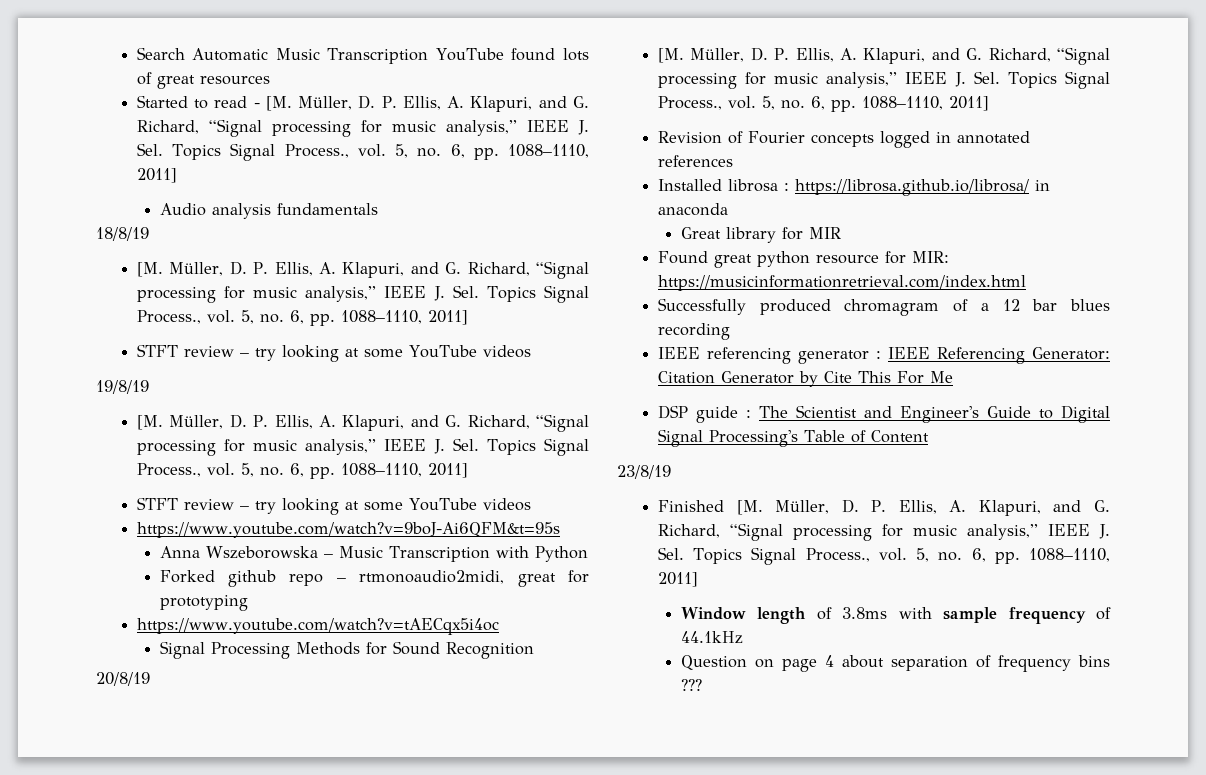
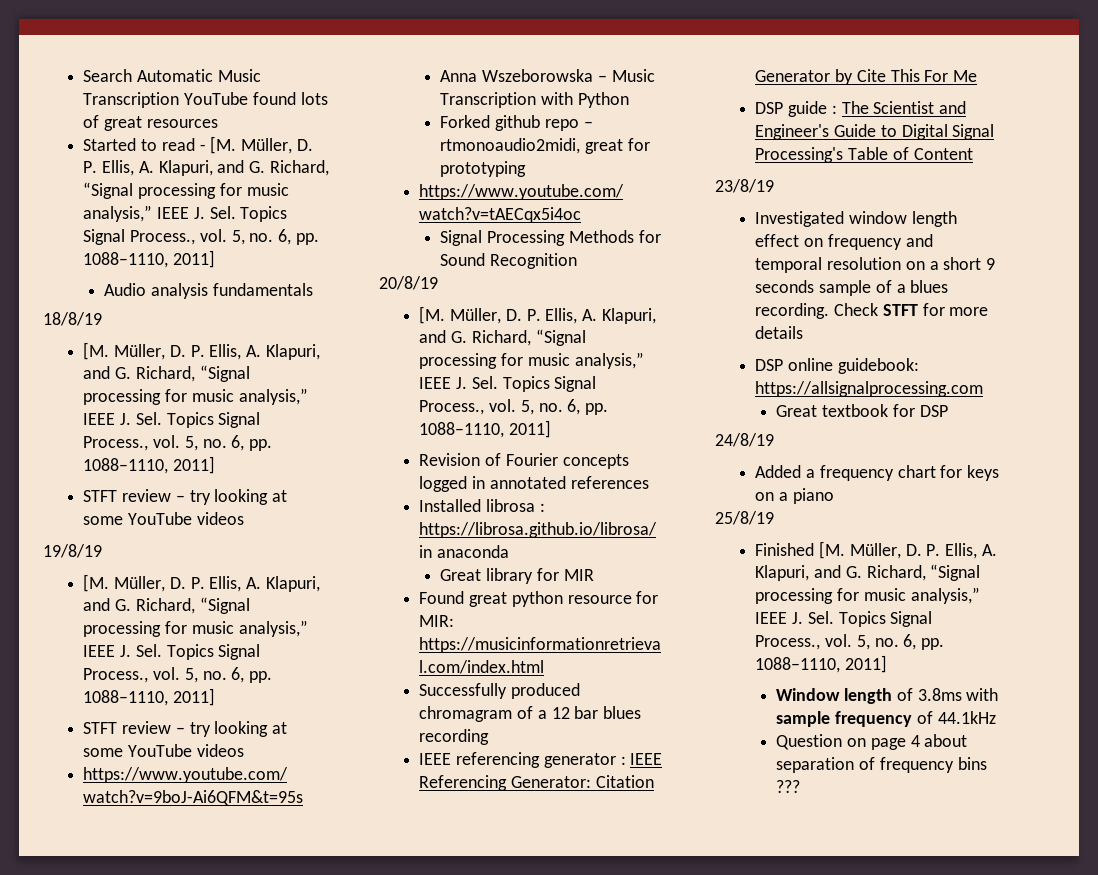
+ Investigated window length effect on frequency and temporal resolution on a short 9 seconds sample of a blues recording. Check STFT for more details
+ DSP online guidebook: https://allsignalprocessing.com
+ Great textbook for DSP
+ 24/8/19
+ Added a frequency chart for keys on a piano
+ 25/8/19

